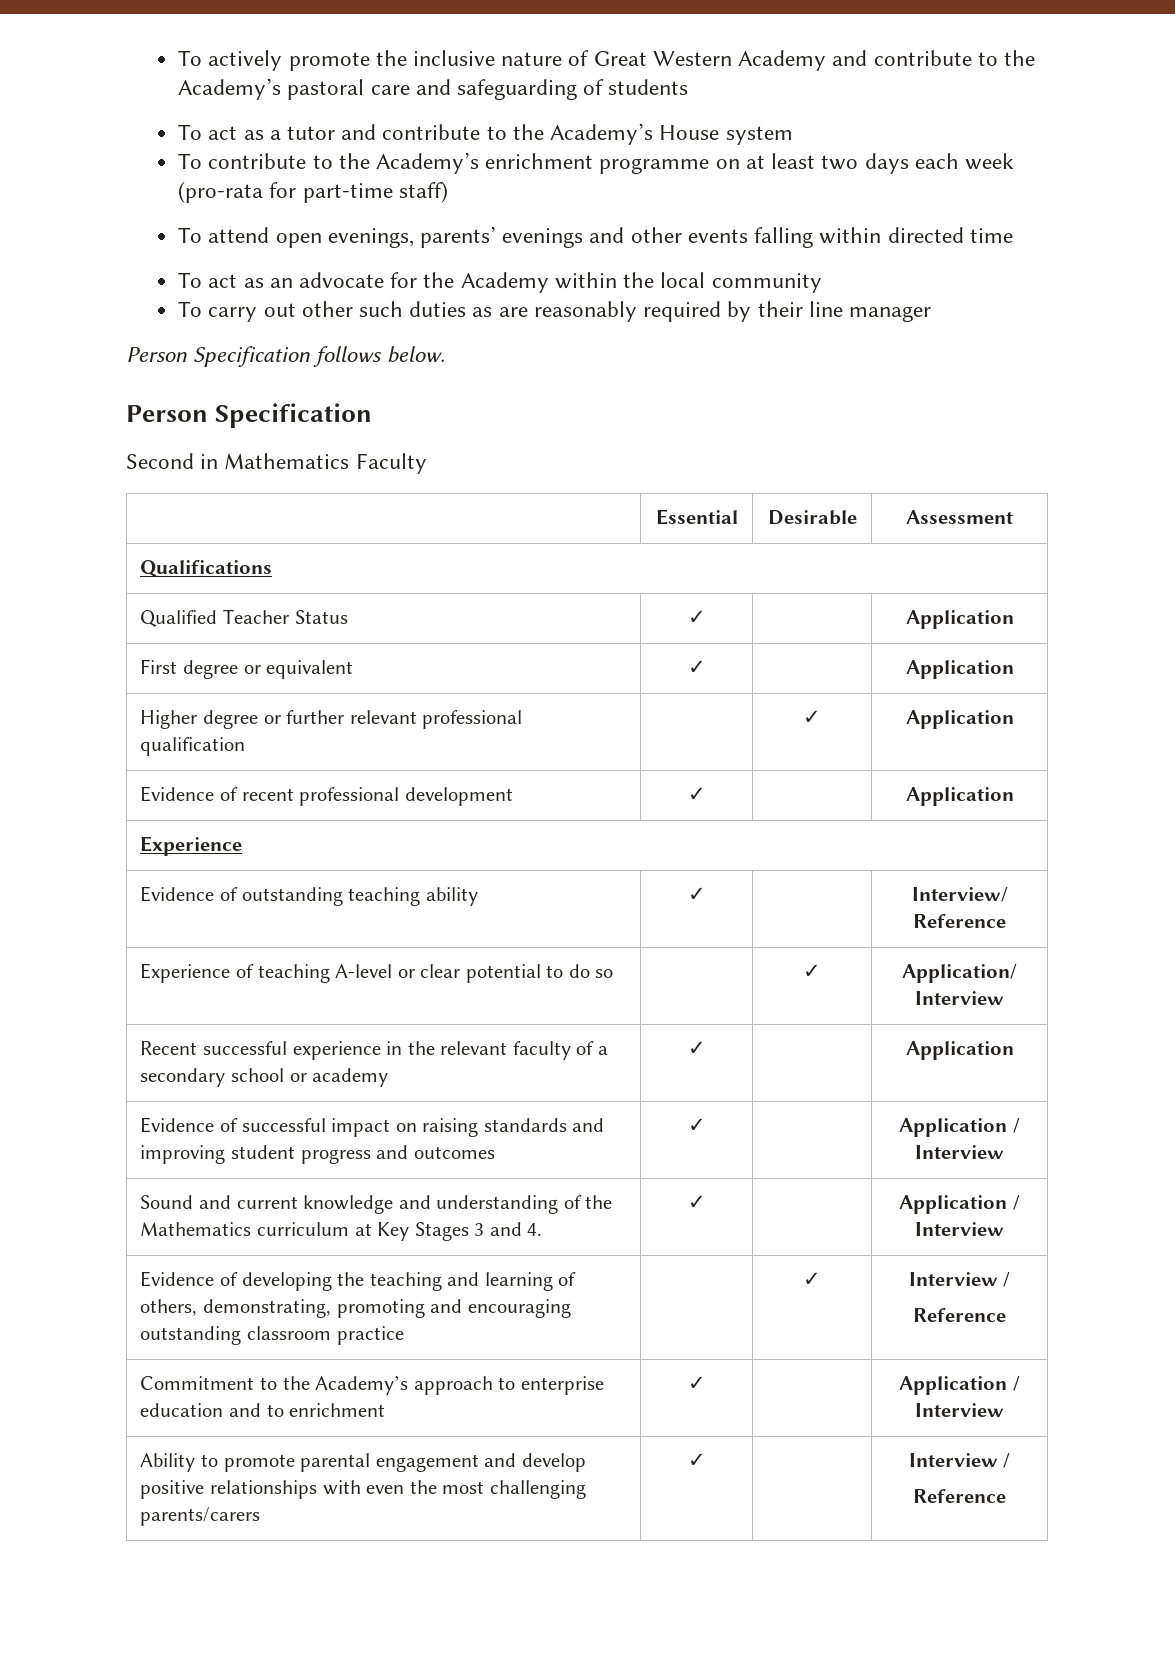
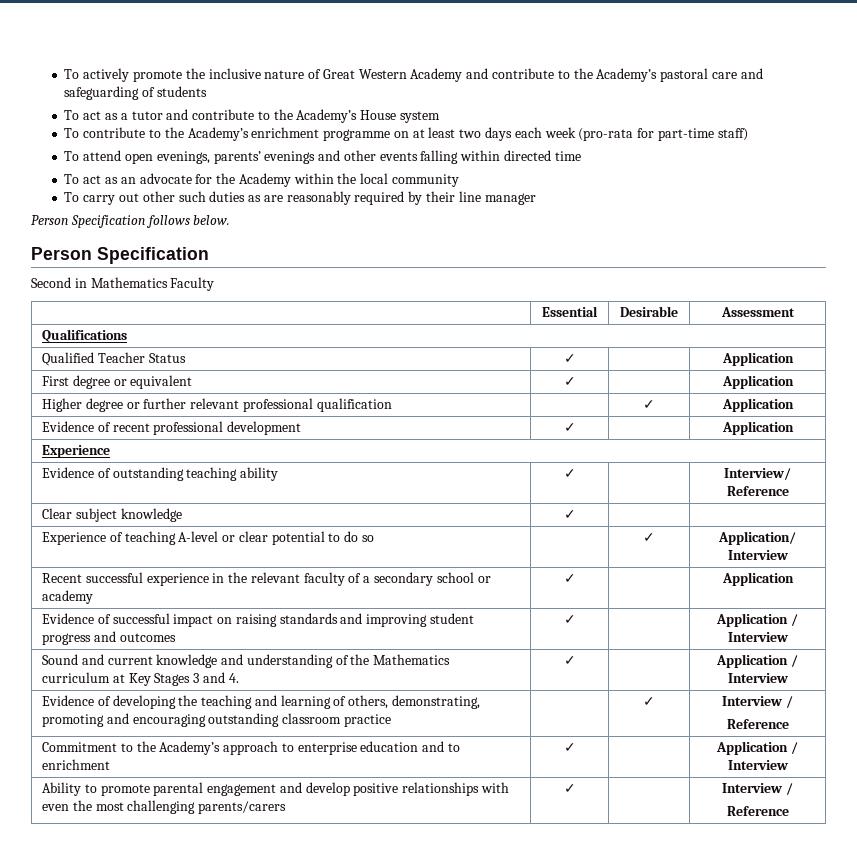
+ Clear subject knowledge | ✓ | |

